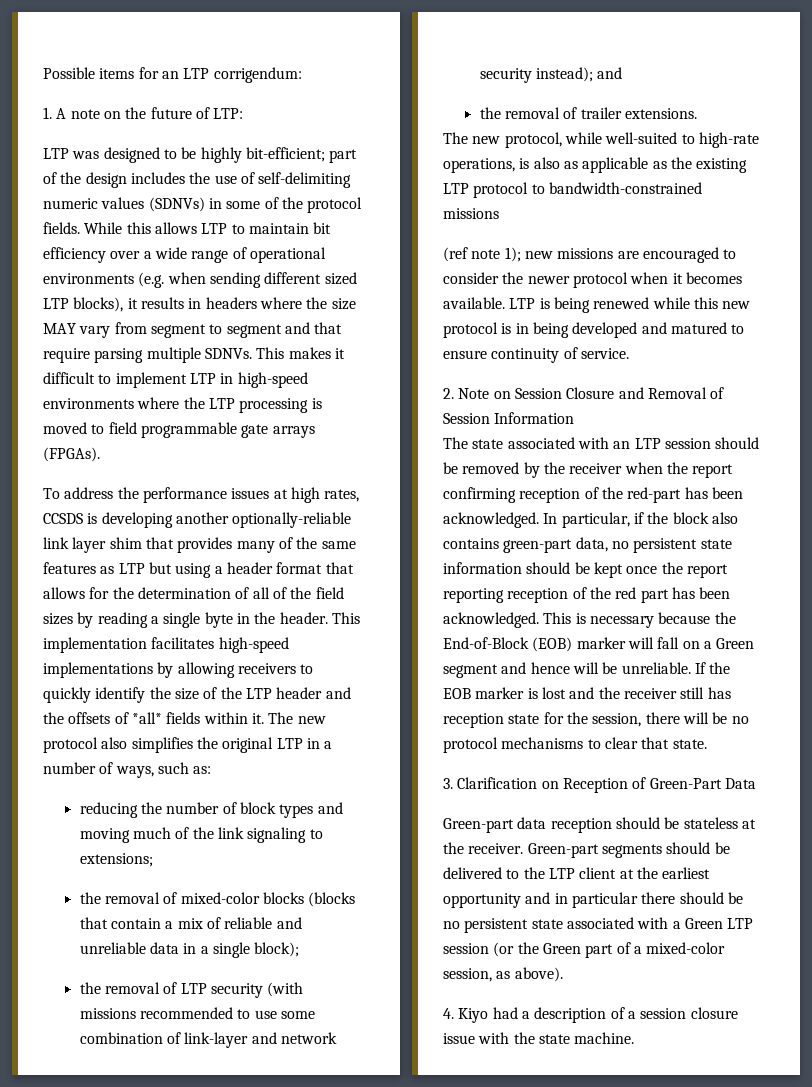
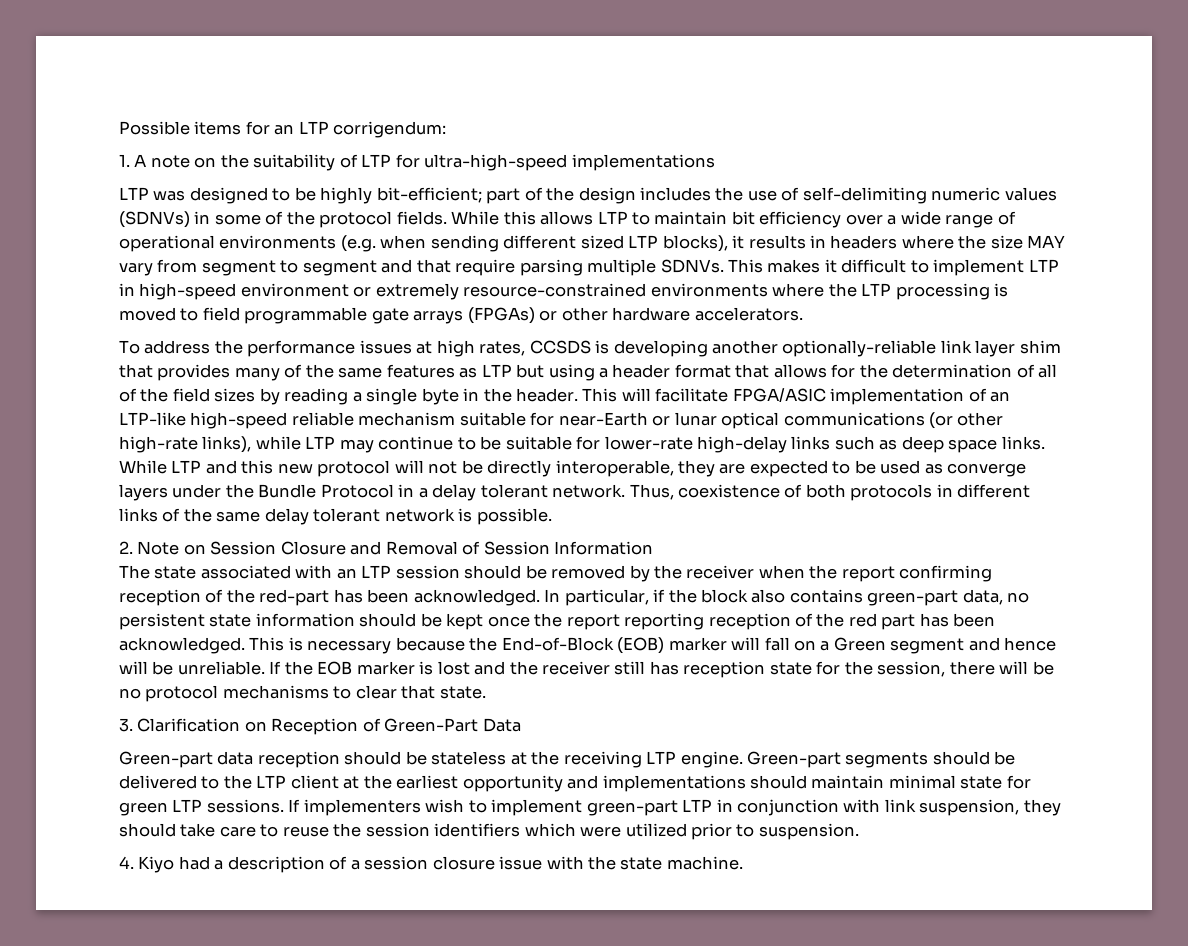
- 1. A note on the future of LTP:
+ 1. A note on the suitability of LTP for ultra-high-speed implementations
- This makes it difficult to implement LTP in high-speed environments where the LTP processing is moved to field programmable gate arrays (FPGAs).
+ This makes it difficult to implement LTP in high-speed environment or extremely resource-constrained environments where the LTP processing is moved to field programmable gate arrays (FPGAs) or other hardware accelerators.
- This implementation facilitates high-speed implementations by allowing receivers to quickly identify the size of the LTP header and the offsets of *all* fields within it. The new protocol also simplifies the original LTP in a number of ways, such as:
- reducing the number of block types and moving much of the link signaling to extensions;
- the removal of mixed-color blocks (blocks that contain a mix of reliable and unreliable data in a single block);
- the removal of LTP security (with missions recommended to use some combination of link-layer and network security instead); and
- the removal of trailer extensions.
- The new protocol, while well-suited to high-rate operations, is also as applicable as the existing LTP protocol to bandwidth-constrained missions
- (ref note 1); new missions are encouraged to consider the newer protocol when it becomes available. LTP is being renewed while this new protocol is in being developed and matured to ensure continuity of service.
+ This will facilitate FPGA/ASIC implementation of an LTP-like high-speed reliable mechanism suitable for near-Earth or lunar optical communications (or other high-rate links), while LTP may continue to be suitable for lower-rate high-delay links such as deep space links. While LTP and this new protocol will not be directly interoperable, they are expected to be used as converge layers under the Bundle Protocol in a delay tolerant network. Thus, coexistence of both protocols in different links of the same delay tolerant network is possible.
- Green-part data reception should be stateless at the receiver.
+ Green-part data reception should be stateless at the receiving LTP engine.
- Green-part segments should be delivered to the LTP client at the earliest opportunity and in particular there should be no persistent state associated with a Green LTP session (or the Green part of a mixed-color session, as above).
+ Green-part segments should be delivered to the LTP client at the earliest opportunity and implementations should maintain minimal state for green LTP sessions. If implementers wish to implement green-part LTP in conjunction with link suspension, they should take care to reuse the session identifiers which were utilized prior to suspension.

